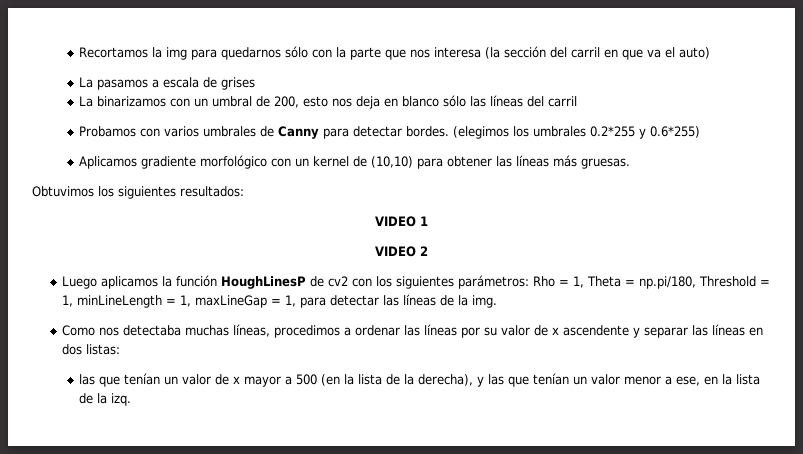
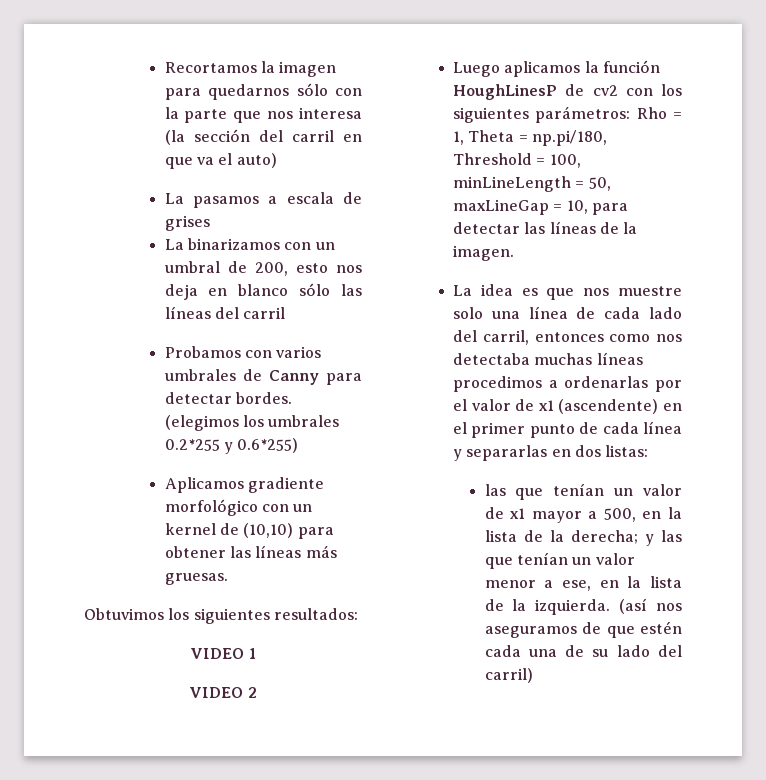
- Recortamos la img para quedarnos sólo con la parte que nos interesa (la sección del carril en que va el auto)
+ Recortamos la imagen para quedarnos sólo con la parte que nos interesa (la sección del carril en que va el auto)
- Luego aplicamos la función HoughLinesP de cv2 con los siguientes parámetros: Rho = 1, Theta = np.pi/180, Threshold = 1, minLineLength = 1, maxLineGap = 1, para detectar las líneas de la img.
- Como nos detectaba muchas líneas, procedimos a ordenar las líneas por su valor de x ascendente y separar las líneas en dos listas:
+ Luego aplicamos la función HoughLinesP de cv2 con los siguientes parámetros: Rho = 1, Theta = np.pi/180, Threshold = 100, minLineLength = 50, maxLineGap = 10, para detectar las líneas de la imagen.
+ La idea es que nos muestre solo una línea de cada lado del carril, entonces como nos detectaba muchas líneas procedimos a ordenarlas por el valor de x1 (ascendente) en el primer punto de cada línea y separarlas en dos listas:
- las que tenían un valor de x mayor a 500 (en la lista de la derecha), y las que tenían un valor menor a ese, en la lista de la izq.
+ las que tenían un valor de x1 mayor a 500, en la lista de la derecha; y las que tenían un valor menor a ese, en la lista de la izquierda. (así nos aseguramos de que estén cada una de su lado del carril)

